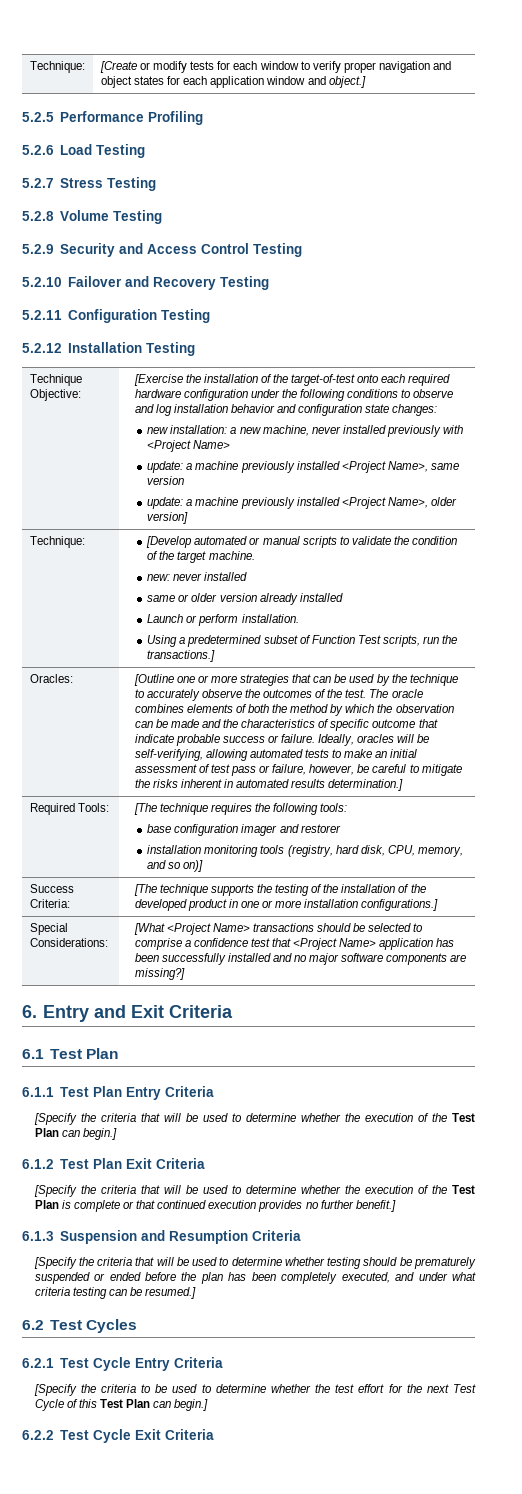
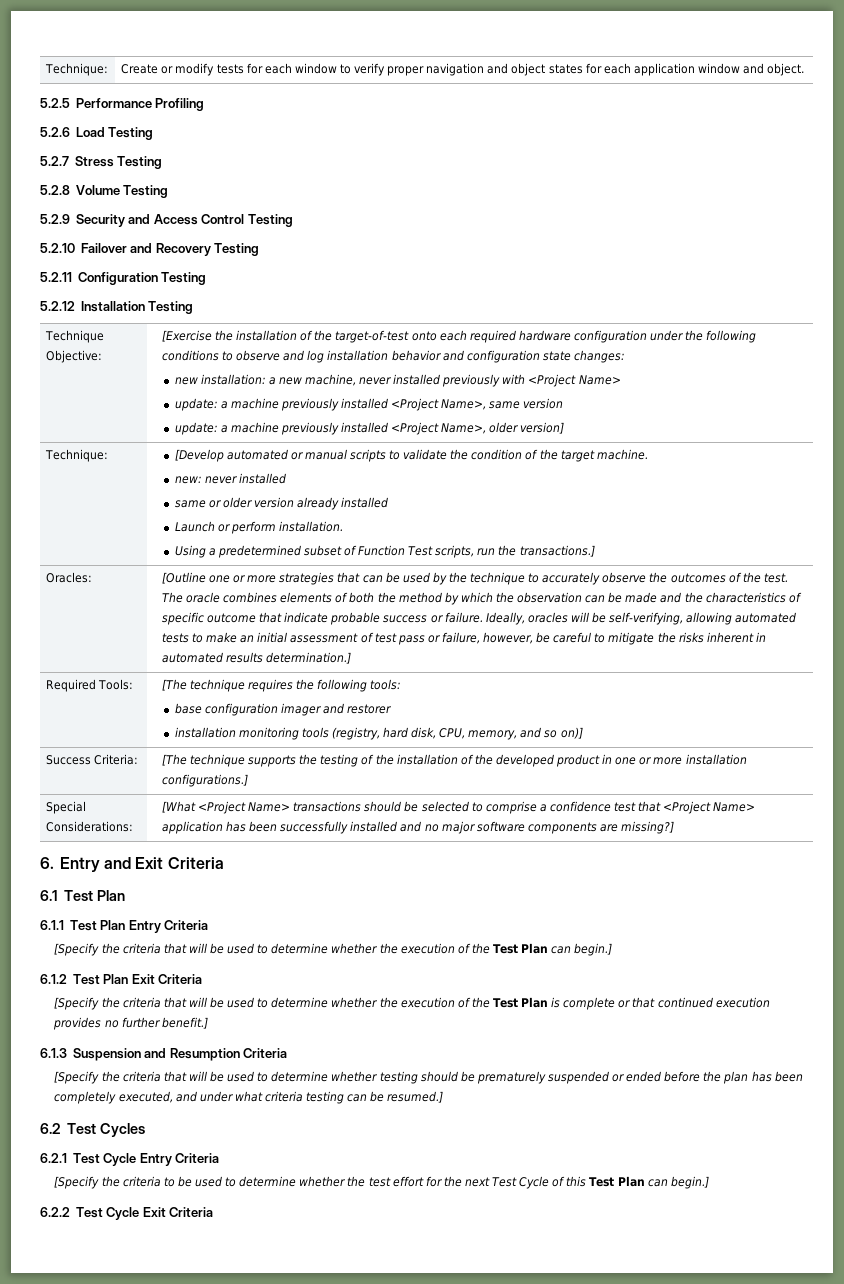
- Technique: | [Create or modify tests for each window to verify proper navigation and object states for each application window and object.]
+ Technique: | Create or modify tests for each window to verify proper navigation and object states for each application window and object.

